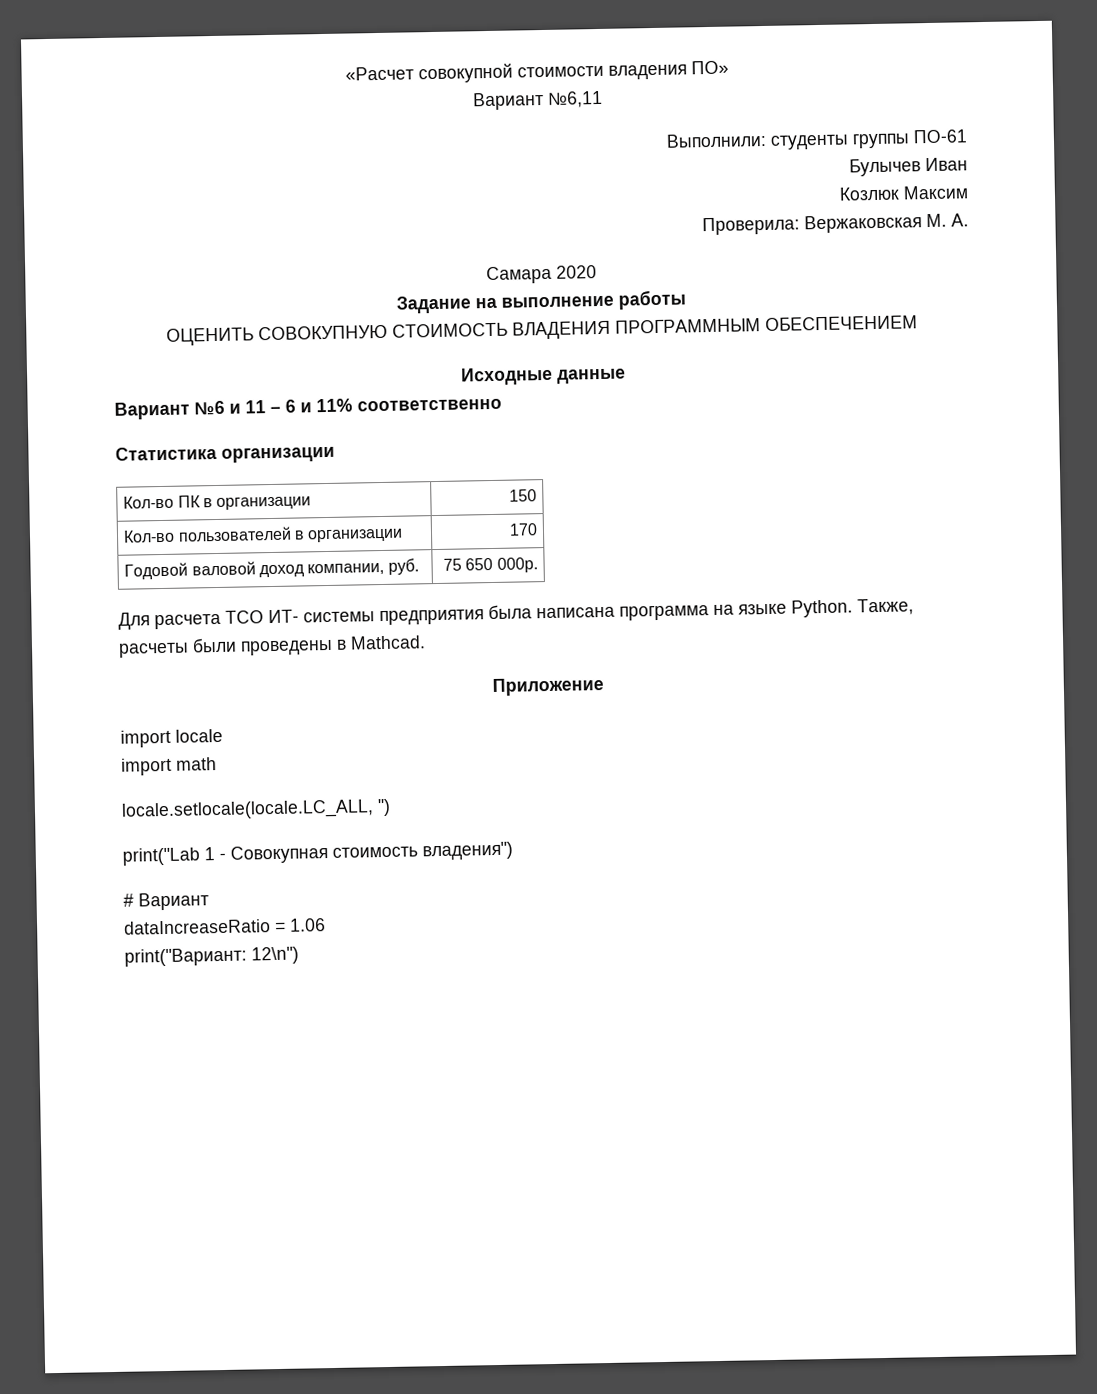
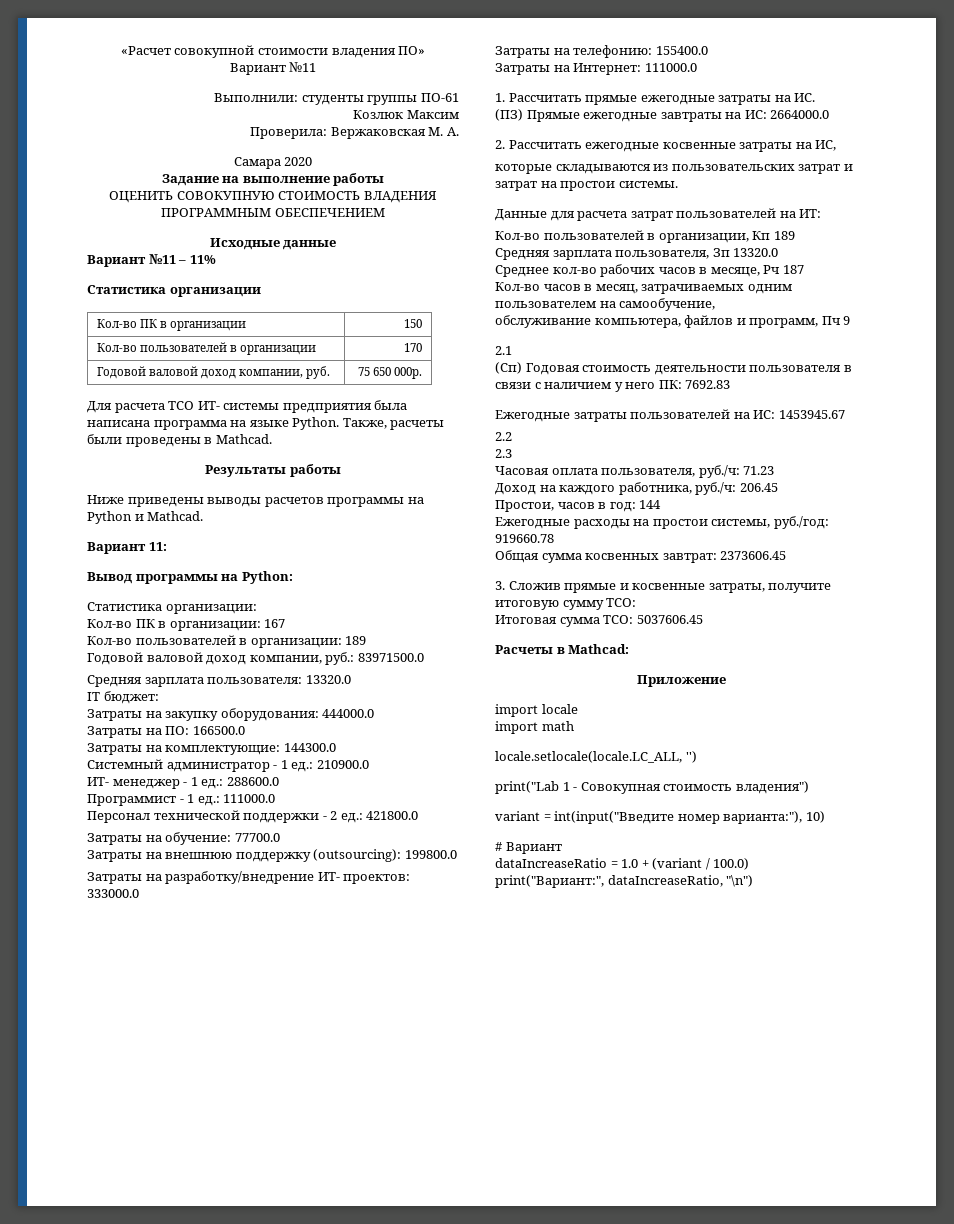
  «Расчет совокупной стоимости владения ПО»
- Вариант №6,11
+ Вариант №11
- Булычев Иван
- Вариант №6 и 11 – 6 и 11% соответственно
+ Вариант №11 – 11%
+ Результаты работы
+ Ниже приведены выводы расчетов программы на Python и Mathcad.
+ Вариант 11:
+ Вывод программы на Python:
+ Статистика организации:
+ Кол-во ПК в организации: 167
+ Кол-во пользователей в организации: 189
+ Годовой валовой доход компании, руб.: 83971500.0
+ Средняя зарплата пользователя: 13320.0
+ IT бюджет:
+ Затраты на закупку оборудования: 444000.0
+ Затраты на ПО: 166500.0
+ Затраты на комплектующие: 144300.0
+ Системный администратор - 1 ед.: 210900.0
+ ИТ- менеджер - 1 ед.: 288600.0
+ Программист - 1 ед.: 111000.0
+ Персонал технической поддержки - 2 ед.: 421800.0
+ Затраты на обучение: 77700.0
+ Затраты на внешнюю поддержку (outsourcing): 199800.0
+ Затраты на разработку/внедрение ИТ- проектов: 333000.0
+ Затраты на телефонию: 155400.0
+ Затраты на Интернет: 111000.0
+ 1. Рассчитать прямые ежегодные затраты на ИС.
+ (ПЗ) Прямые ежегодные завтраты на ИС: 2664000.0
+ 2. Рассчитать ежегодные косвенные затраты на ИС,
+ которые складываются из пользовательских затрат и затрат на простои системы.
+ Данные для расчета затрат пользователей на ИТ:
+ Кол-во пользователей в организации, Кп 189
+ Средняя зарплата пользователя, Зп 13320.0
+ Среднее кол-во рабочих часов в месяце, Рч 187
+ Кол-во часов в месяц, затрачиваемых одним пользователем на самообучение,
+ обслуживание компьютера, файлов и программ, Пч 9
+ 2.1
+ (Сп) Годовая стоимость деятельности пользователя в связи с наличием у него ПК: 7692.83
+ Ежегодные затраты пользователей на ИС: 1453945.67
+ 2.2
+ 2.3
+ Часовая оплата пользователя, руб./ч: 71.23
+ Доход на каждого работника, руб./ч: 206.45
+ Простои, часов в год: 144
+ Ежегодные расходы на простои системы, руб./год: 919660.78
+ Общая сумма косвенных завтрат: 2373606.45
+ 3. Сложив прямые и косвенные затраты, получите итоговую сумму ТСО:
+ Итоговая сумма ТСО: 5037606.45
+ Раcчеты в Mathcad:
+ variant = int(input("Введите номер варианта:"), 10)
  # Вариант
- dataIncreaseRatio = 1.06
- print("Вариант: 12\n")
+ dataIncreaseRatio = 1.0 + (variant / 100.0)
+ print("Вариант:", dataIncreaseRatio, "\n")

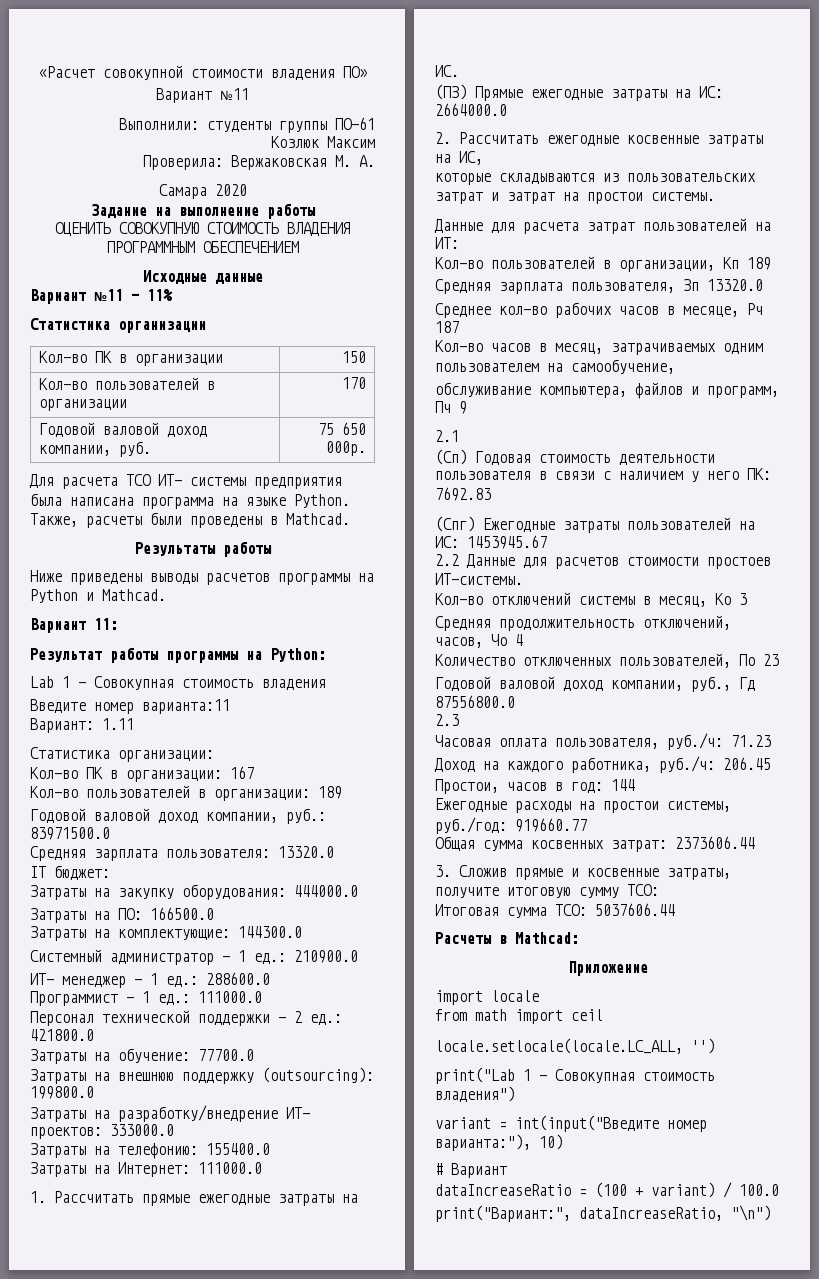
- Вывод программы на Python:
+ Результат работы программы на Python:
+ Lab 1 - Совокупная стоимость владения
+ Введите номер варианта:11
+ Вариант: 1.11
- (ПЗ) Прямые ежегодные завтраты на ИС: 2664000.0
+ (ПЗ) Прямые ежегодные затраты на ИС: 2664000.0
- Ежегодные затраты пользователей на ИС: 1453945.67
+ (Спг) Ежегодные затраты пользователей на ИС: 1453945.67
- 2.2
+ 2.2 Данные для расчетов стоимости простоев ИТ-системы.
+ Кол-во отключений системы в месяц, Ко 3
+ Средняя продолжительность отключений, часов, Чо 4
+ Количество отключенных пользователей, По 23
+ Годовой валовой доход компании, руб., Гд 87556800.0
- Ежегодные расходы на простои системы, руб./год: 919660.78
+ Ежегодные расходы на простои системы, руб./год: 919660.77
- Общая сумма косвенных завтрат: 2373606.45
+ Общая сумма косвенных затрат: 2373606.44
- Итоговая сумма ТСО: 5037606.45
+ Итоговая сумма ТСО: 5037606.44
- import math
+ from math import ceil
- dataIncreaseRatio = 1.0 + (variant / 100.0)
+ dataIncreaseRatio = (100 + variant) / 100.0

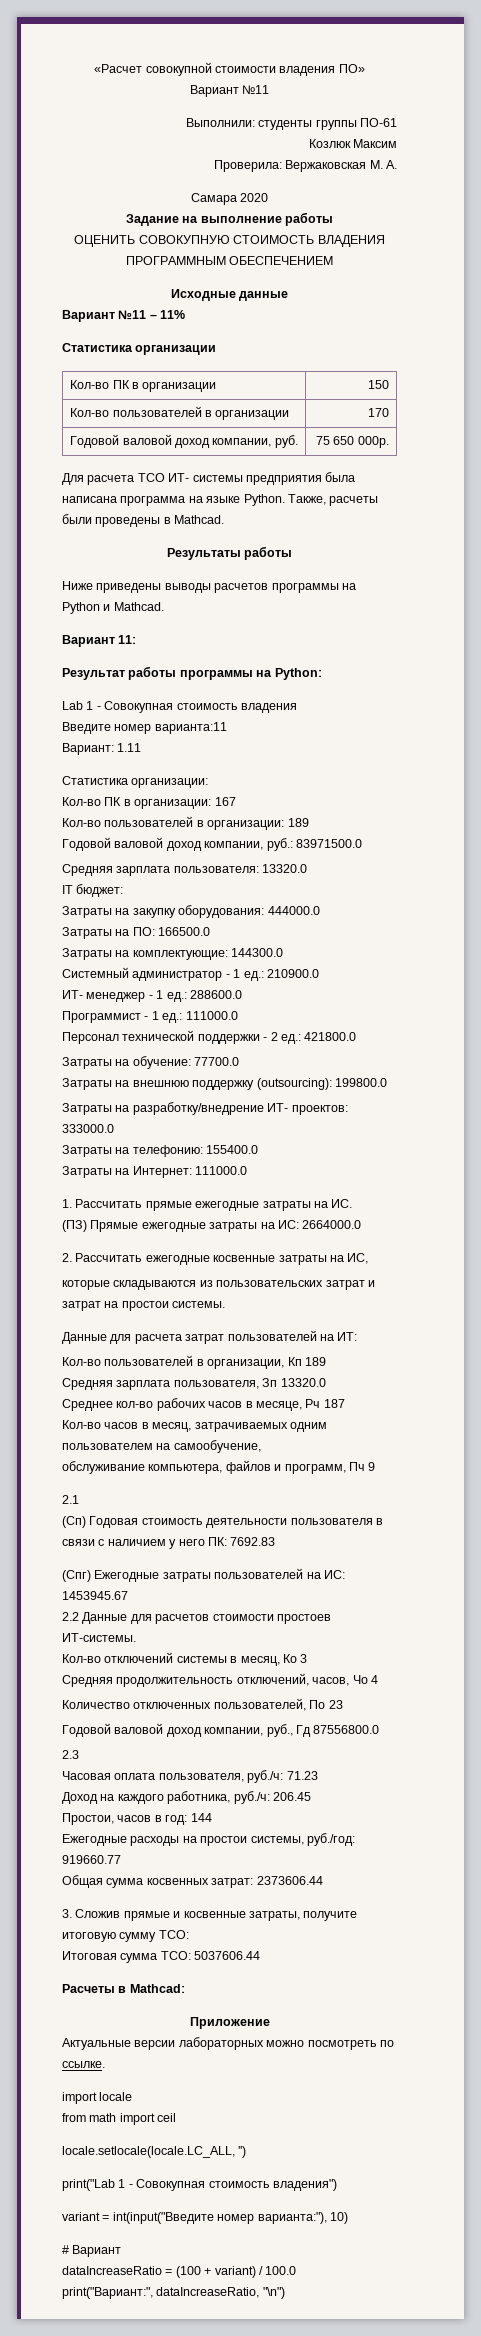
+ Актуальные версии лабораторных можно посмотреть по ссылке.

